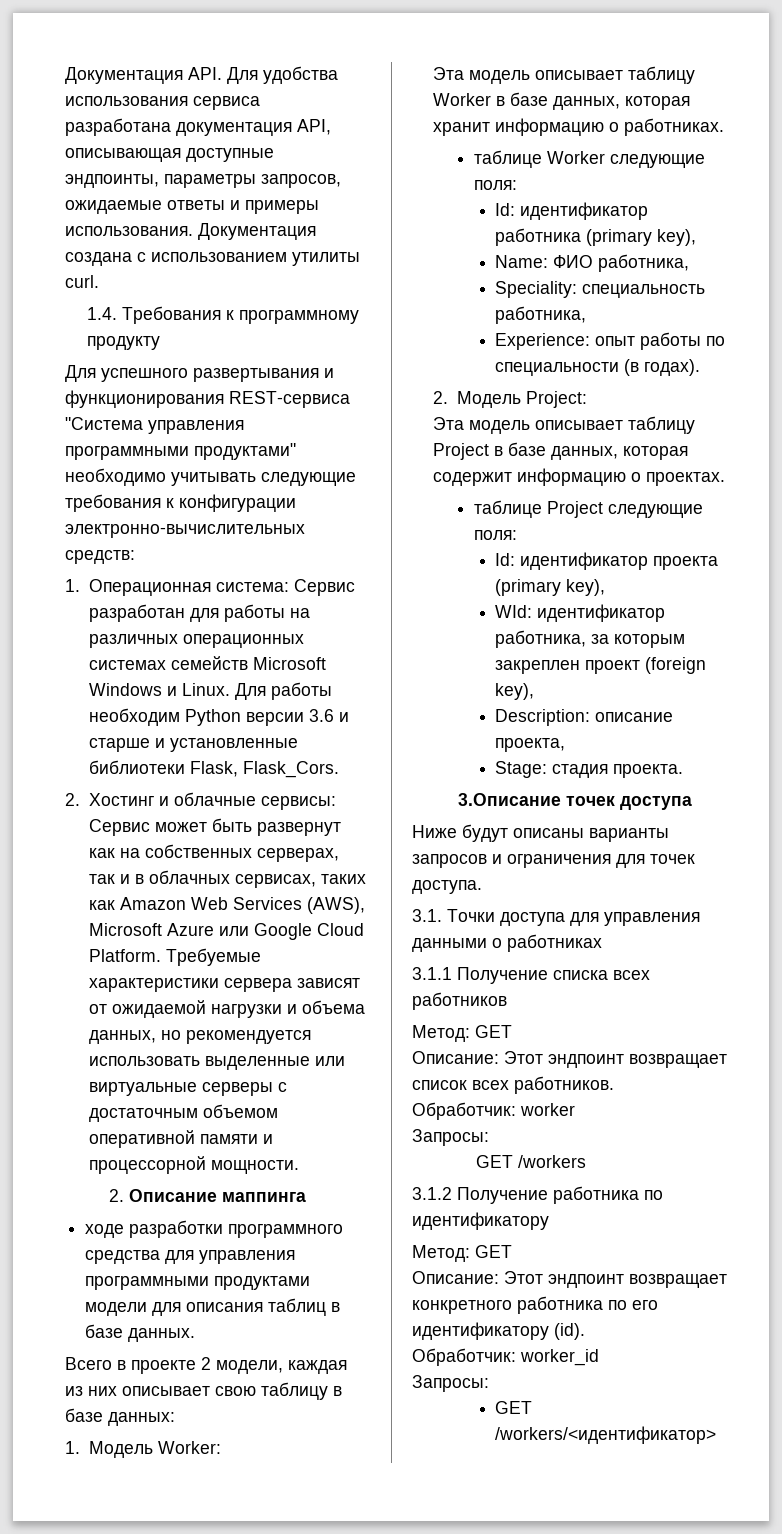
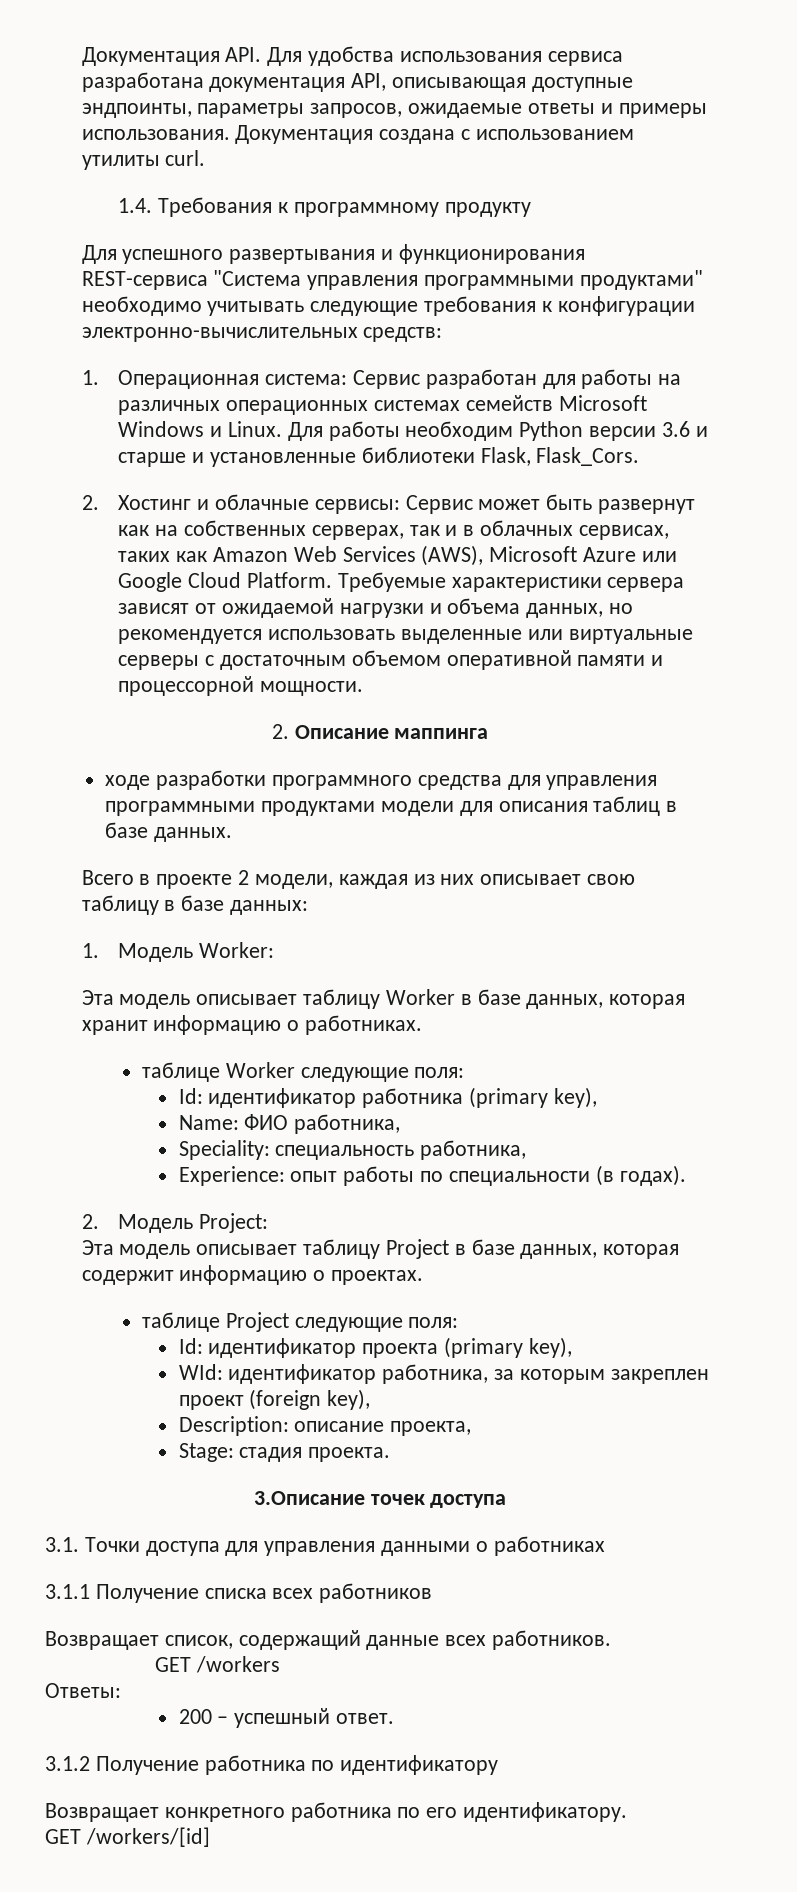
- Ниже будут описаны варианты запросов и ограничения для точек доступа.
  3.1.1 Получение списка всех работников
- Метод: GET
- Описание: Этот эндпоинт возвращает список всех работников.
+ Возвращает список, содержащий данные всех работников.
- Обработчик: worker
- Запросы:
+ Ответы:
+ 200 – успешный ответ.
  3.1.2 Получение работника по идентификатору
- Метод: GET
- Описание: Этот эндпоинт возвращает конкретного работника по его идентификатору (id).
- Обработчик: worker_id
- Запросы:
- GET /workers/<идентификатор>
+ Возвращает конкретного работника по его идентификатору.
+ GET /workers/[id]

